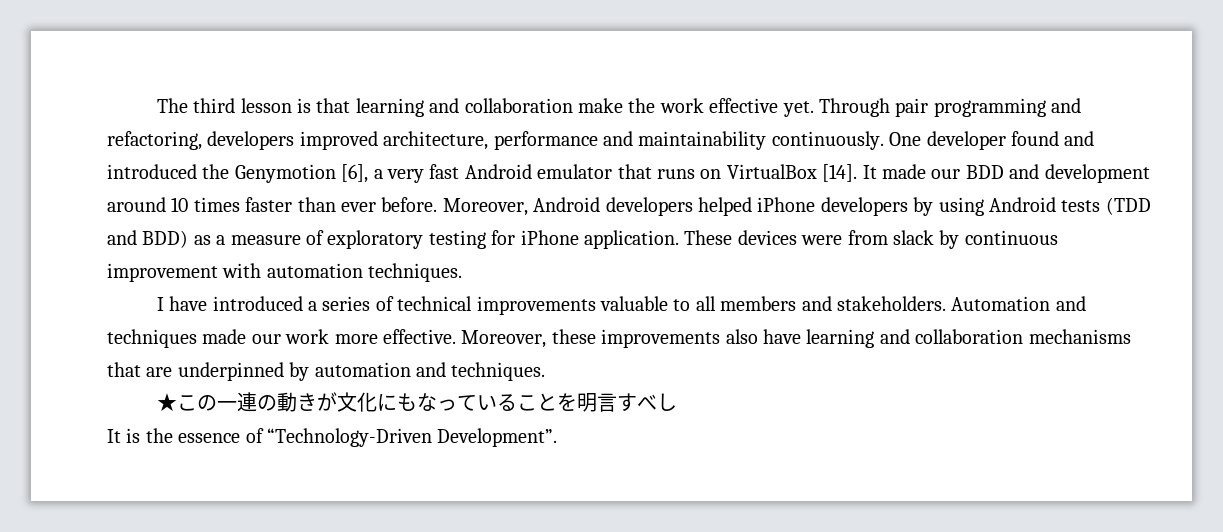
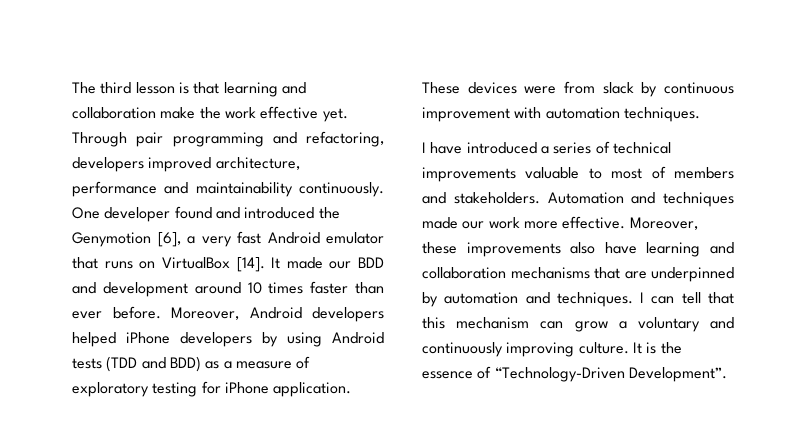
- I have introduced a series of technical improvements valuable to all members and stakeholders.
+ I have introduced a series of technical improvements valuable to most of members and stakeholders.
- Moreover, these improvements also have learning and collaboration mechanisms that are underpinned by automation and techniques.
- ★この一連の動きが文化にもなっていることを明言すべし
- It is the essence of “Technology-Driven Development”.
+ Moreover, these improvements also have learning and collaboration mechanisms that are underpinned by automation and techniques. I can tell that this mechanism can grow a voluntary and continuously improving culture. It is the essence of “Technology-Driven Development”.

